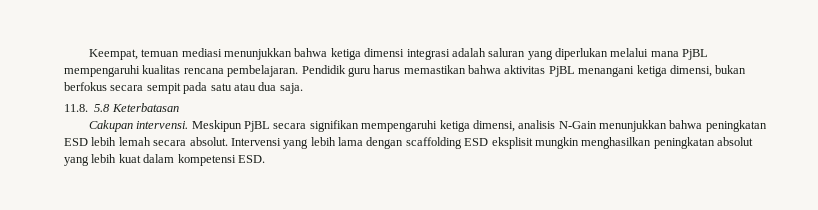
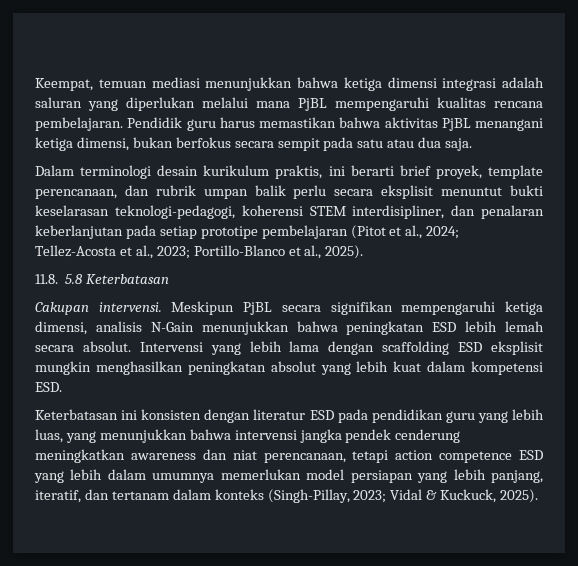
+ Dalam terminologi desain kurikulum praktis, ini berarti brief proyek, template perencanaan, dan rubrik umpan balik perlu secara eksplisit menuntut bukti keselarasan teknologi-pedagogi, koherensi STEM interdisipliner, dan penalaran keberlanjutan pada setiap prototipe pembelajaran (Pitot et al., 2024; Tellez-Acosta et al., 2023; Portillo-Blanco et al., 2025).
+ Keterbatasan ini konsisten dengan literatur ESD pada pendidikan guru yang lebih luas, yang menunjukkan bahwa intervensi jangka pendek cenderung meningkatkan awareness dan niat perencanaan, tetapi action competence ESD yang lebih dalam umumnya memerlukan model persiapan yang lebih panjang, iteratif, dan tertanam dalam konteks (Singh-Pillay, 2023; Vidal & Kuckuck, 2025).

